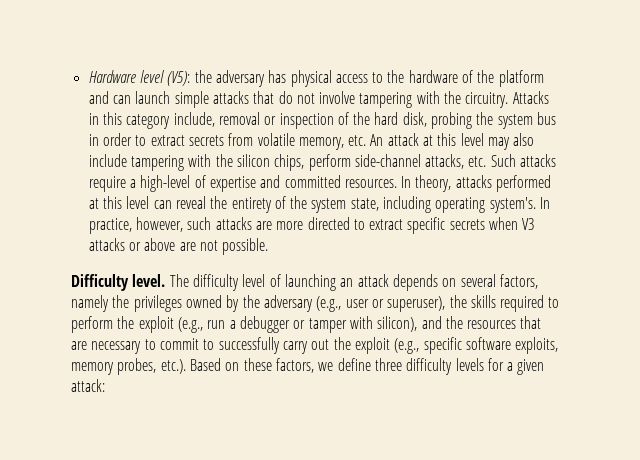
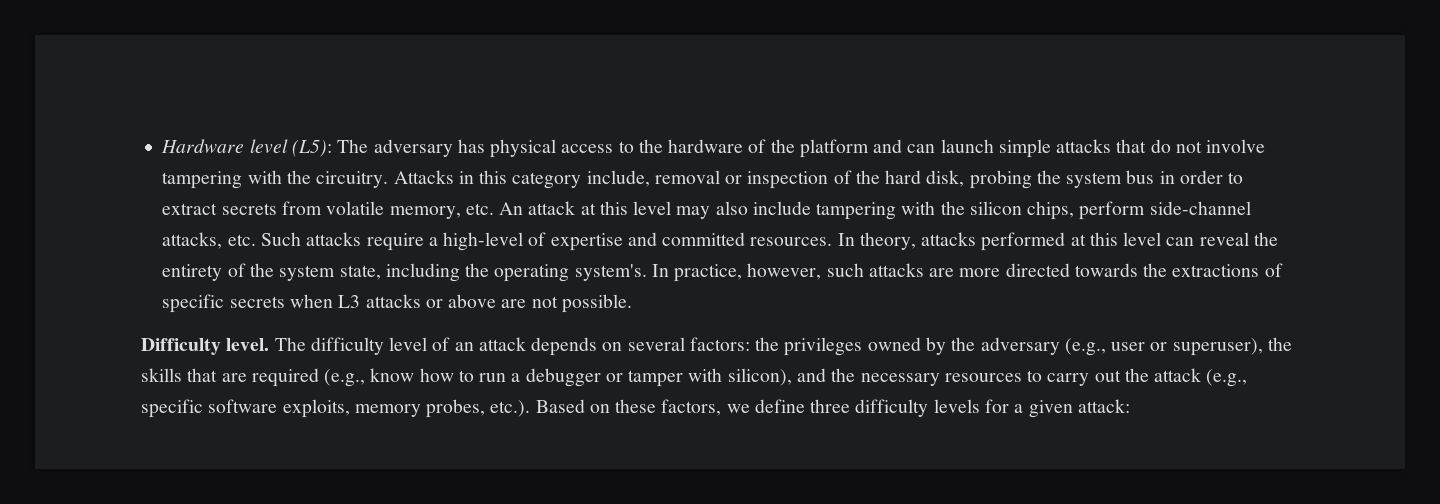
- Hardware level (V5): the adversary has physical access to the hardware of the platform and can launch simple attacks that do not involve tampering with the circuitry.
+ Hardware level (L5): The adversary has physical access to the hardware of the platform and can launch simple attacks that do not involve tampering with the circuitry.
- In theory, attacks performed at this level can reveal the entirety of the system state, including operating system's.
+ In theory, attacks performed at this level can reveal the entirety of the system state, including the operating system's.
- In practice, however, such attacks are more directed to extract specific secrets when V3 attacks or above are not possible.
+ In practice, however, such attacks are more directed towards the extractions of specific secrets when L3 attacks or above are not possible.
- The difficulty level of launching an attack depends on several factors, namely the privileges owned by the adversary (e.g., user or superuser), the skills required to perform the exploit (e.g., run a debugger or tamper with silicon), and the resources that are necessary to commit to successfully carry out the exploit (e.g., specific software exploits, memory probes, etc.). Based on these factors, we define three difficulty levels for a given attack:
+ The difficulty level of an attack depends on several factors: the privileges owned by the adversary (e.g., user or superuser), the skills that are required (e.g., know how to run a debugger or tamper with silicon), and the necessary resources to carry out the attack (e.g., specific software exploits, memory probes, etc.). Based on these factors, we define three difficulty levels for a given attack:

